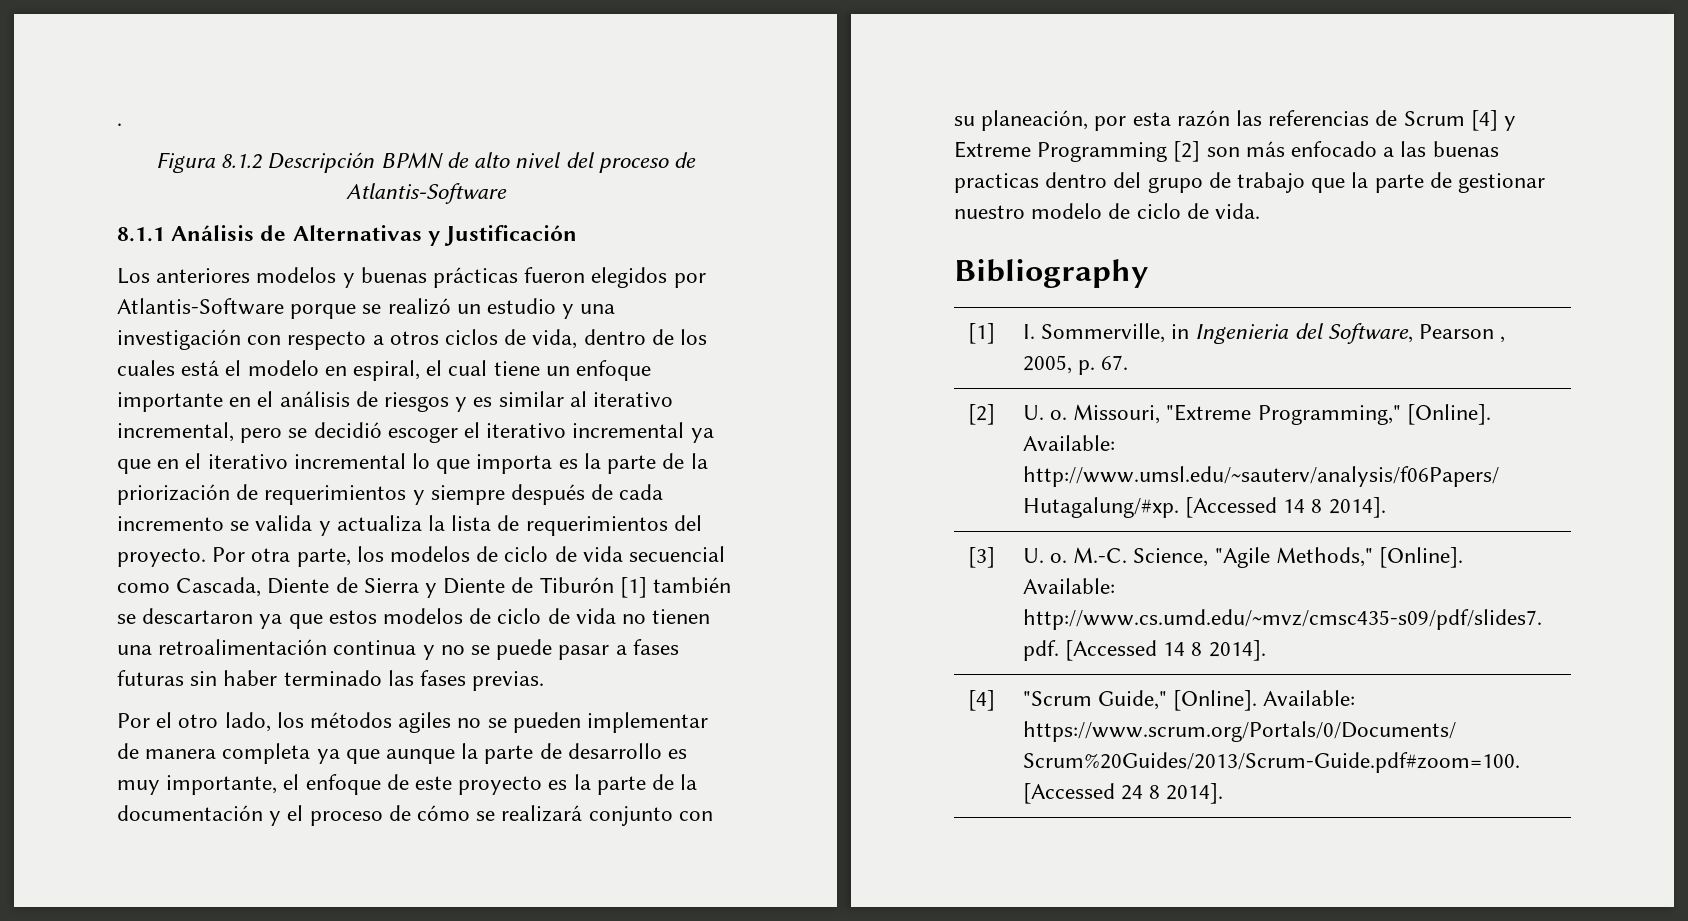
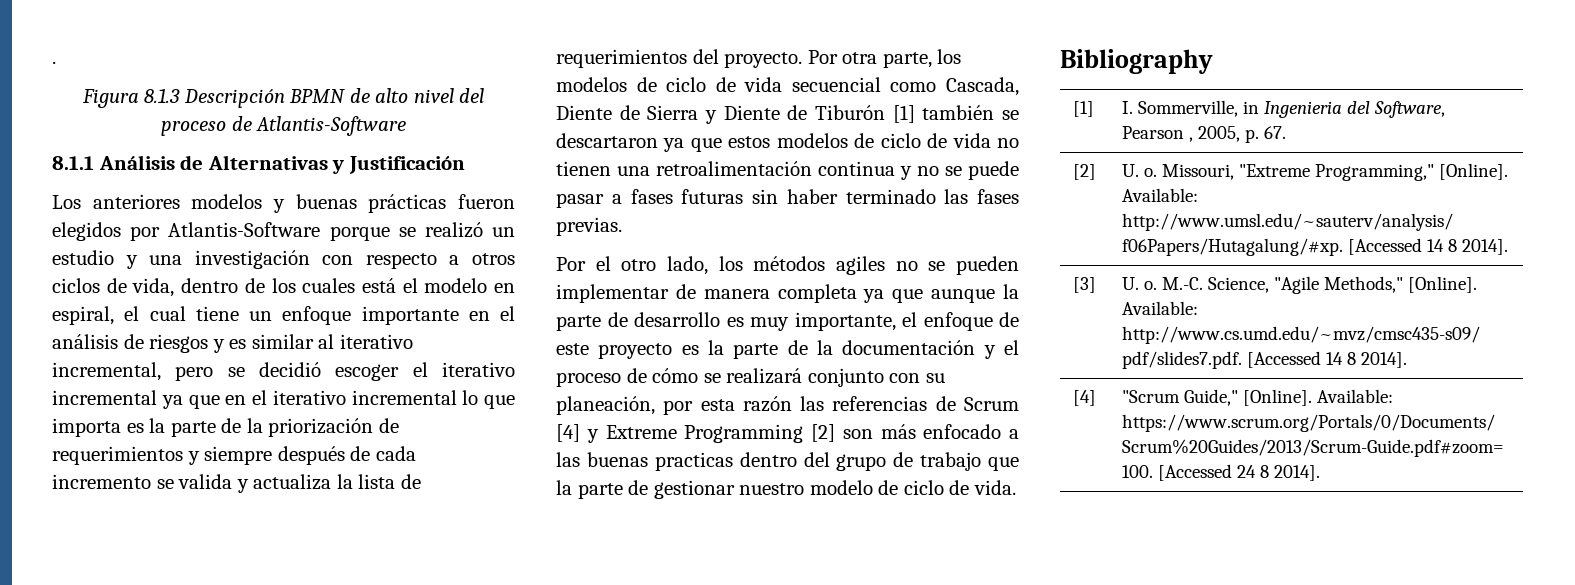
- Figura 8.1.2 Descripción BPMN de alto nivel del proceso de Atlantis-Software
+ Figura 8.1.3 Descripción BPMN de alto nivel del proceso de Atlantis-Software

